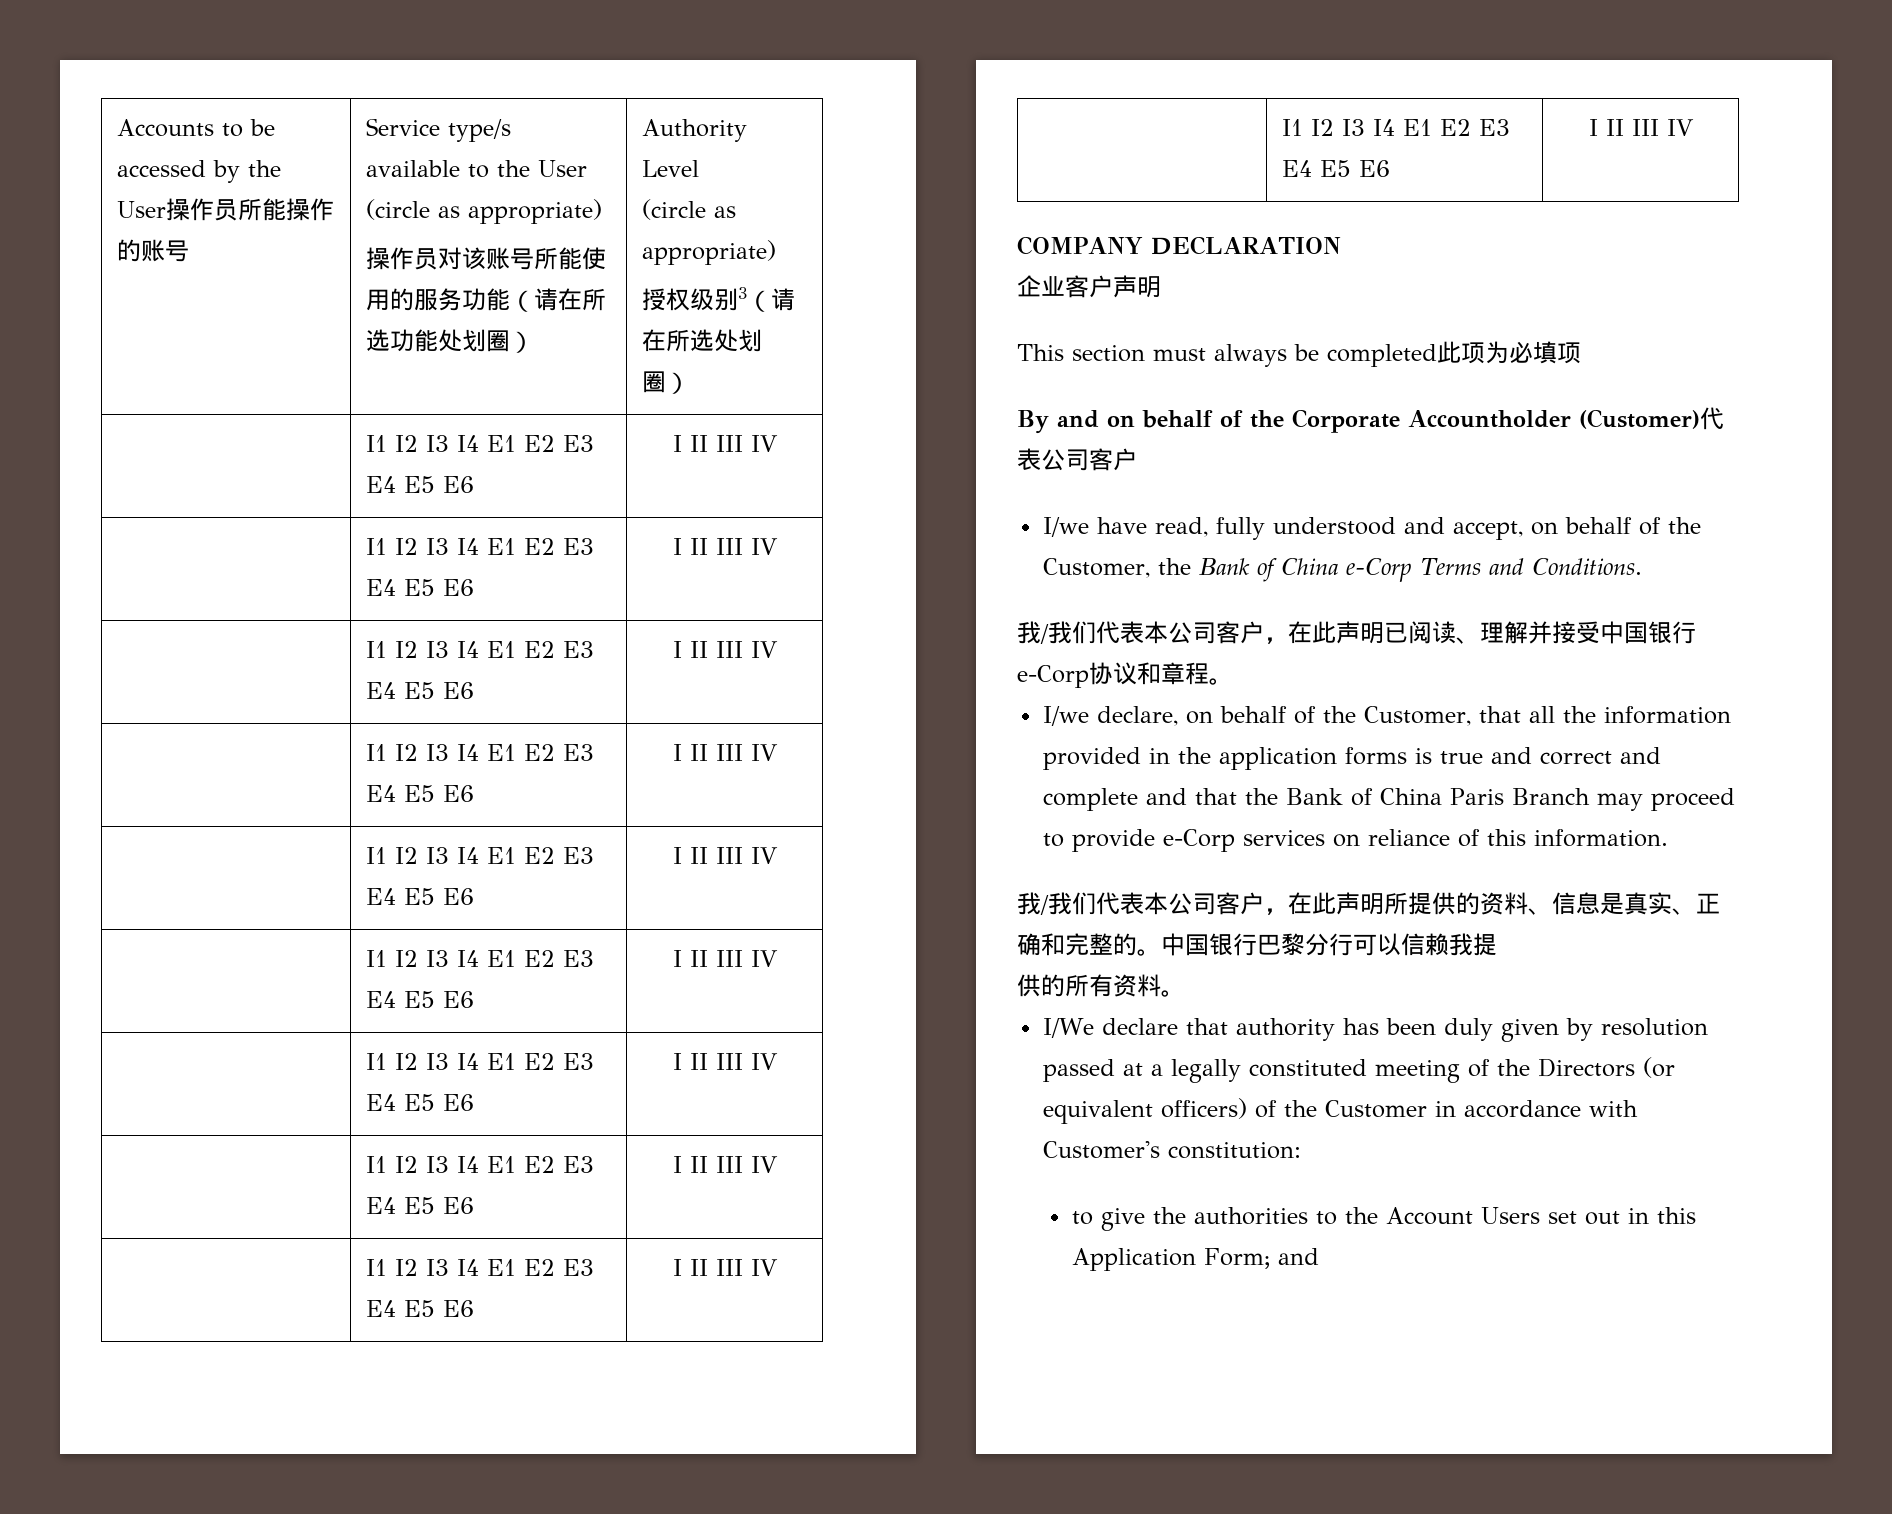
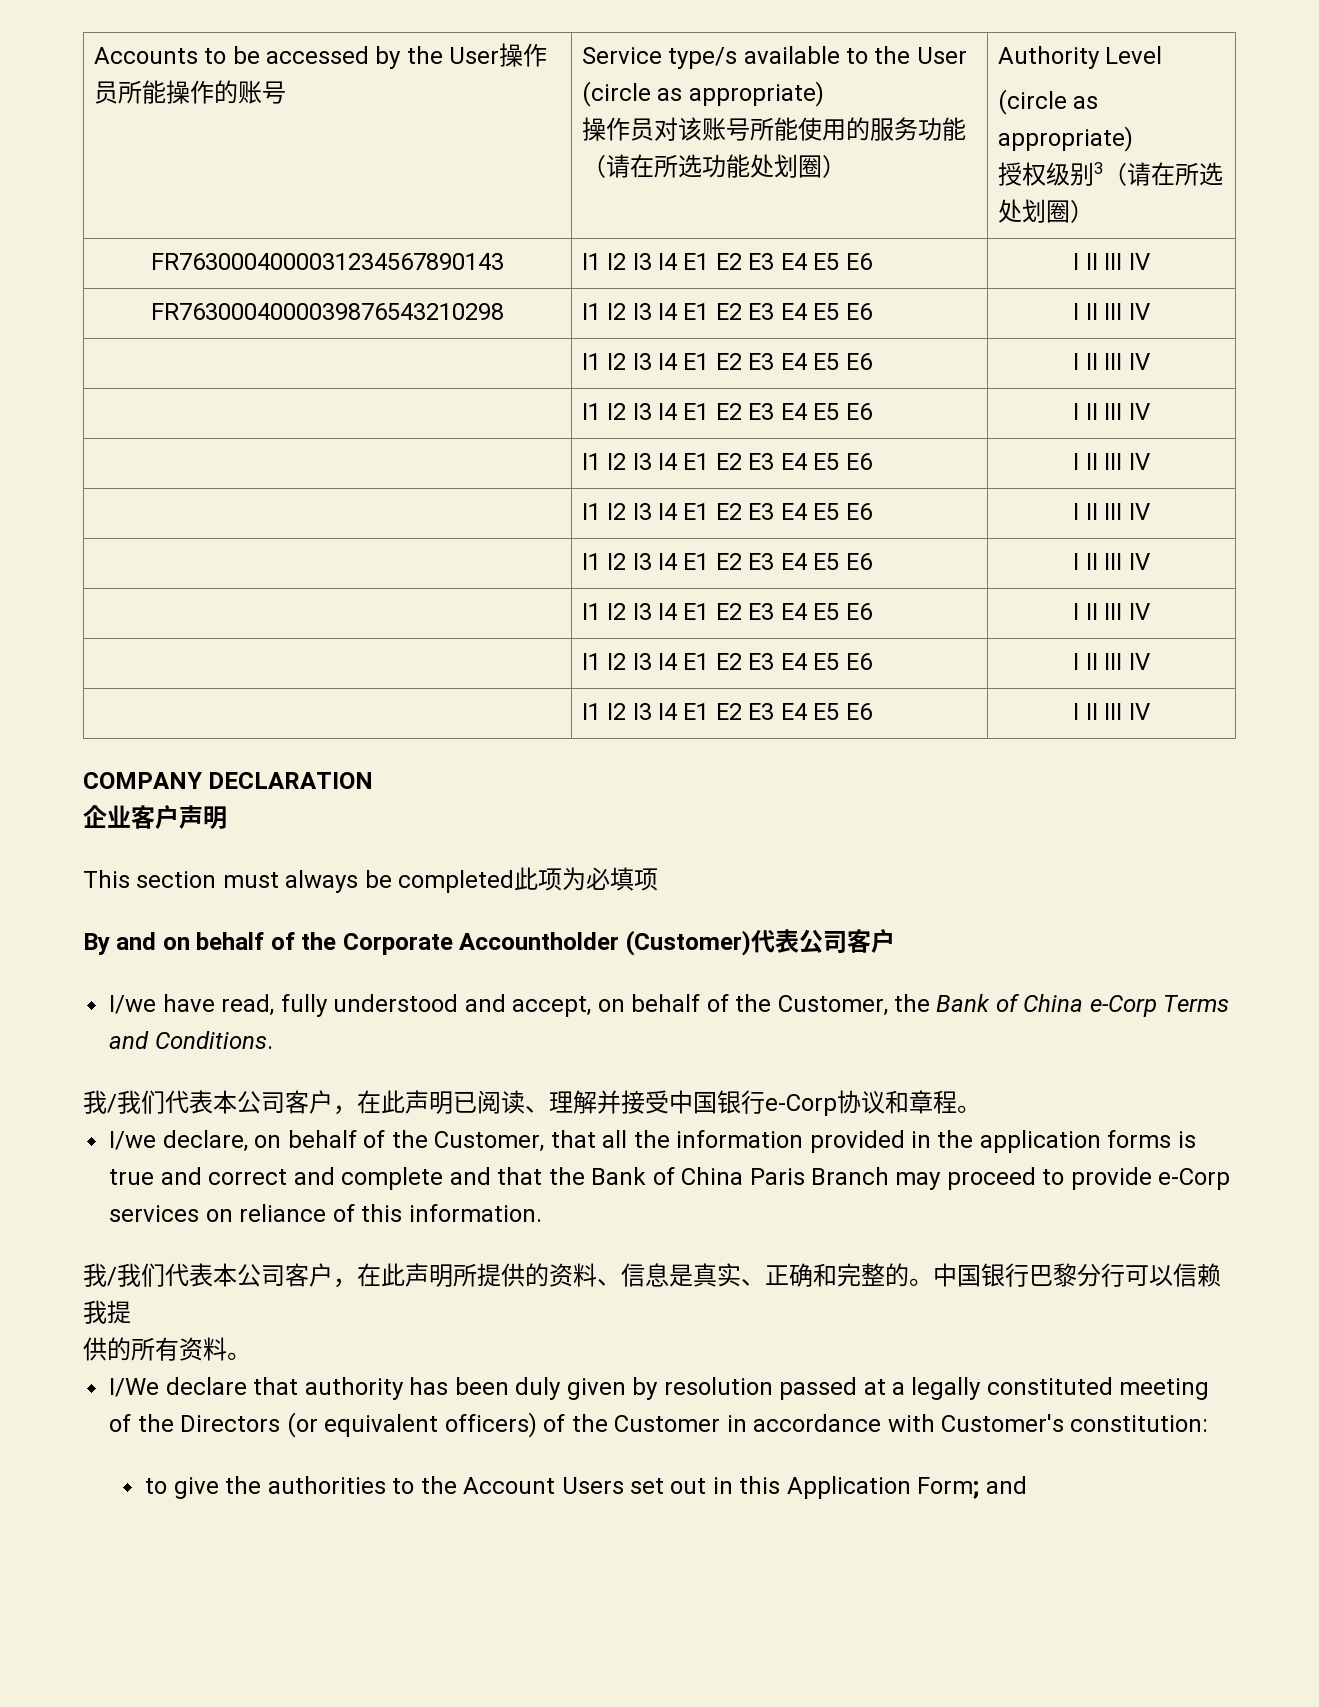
  授权级别3（请在所选处划圈）
- | I1 I2 I3 I4 E1 E2 E3 E4 E5 E6 | I II III IV
- | I1 I2 I3 I4 E1 E2 E3 E4 E5 E6 | I II III IV
+ FR7630004000031234567890143 | I1 I2 I3 I4 E1 E2 E3 E4 E5 E6 | I II III IV
+ FR7630004000039876543210298 | I1 I2 I3 I4 E1 E2 E3 E4 E5 E6 | I II III IV

